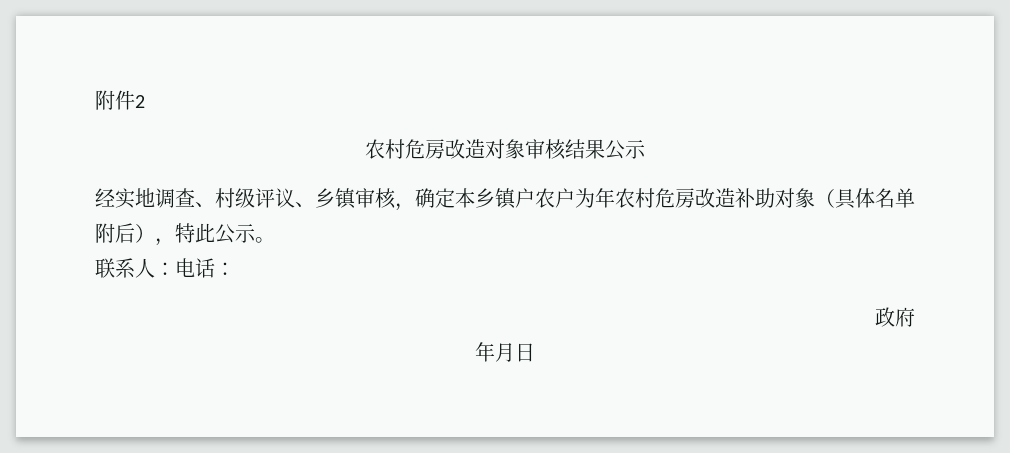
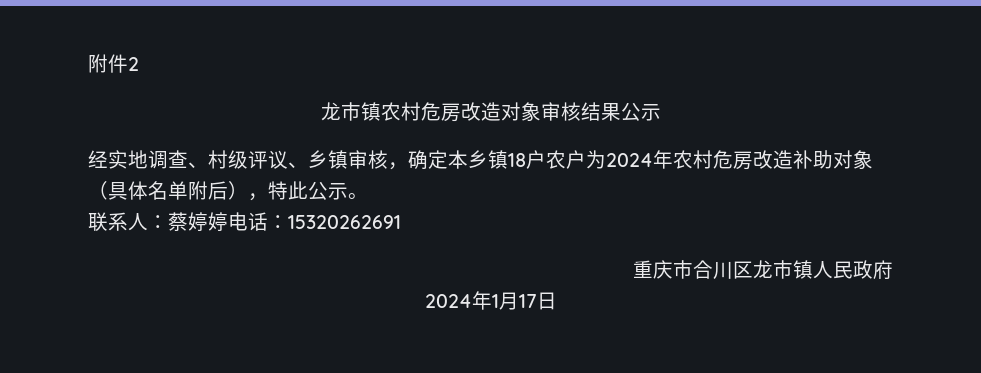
- 农村危房改造对象审核结果公示
+ 龙市镇农村危房改造对象审核结果公示
- 经实地调查、村级评议、乡镇审核，确定本乡镇户农户为年农村危房改造补助对象（具体名单附后），特此公示。
+ 经实地调查、村级评议、乡镇审核，确定本乡镇18户农户为2024年农村危房改造补助对象（具体名单附后），特此公示。
- 联系人：电话：
- 政府
- 年月日
+ 联系人：蔡婷婷电话：15320262691
+ 重庆市合川区龙市镇人民政府
+ 2024年1月17日

